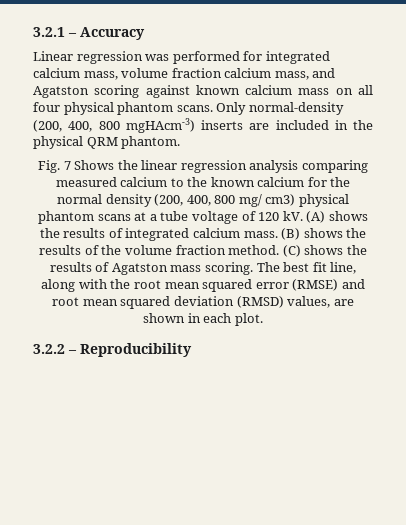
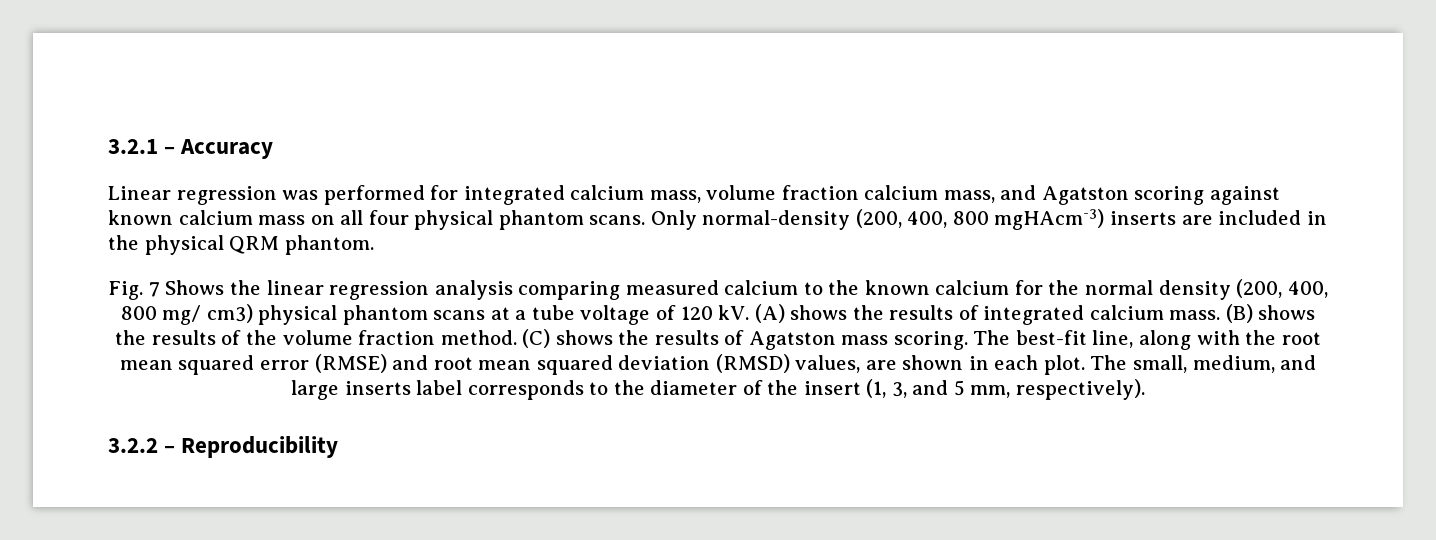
- The best fit line, along with the root mean squared error (RMSE) and root mean squared deviation (RMSD) values, are shown in each plot.
+ The best-fit line, along with the root mean squared error (RMSE) and root mean squared deviation (RMSD) values, are shown in each plot. The small, medium, and large inserts label corresponds to the diameter of the insert (1, 3, and 5 mm, respectively).

